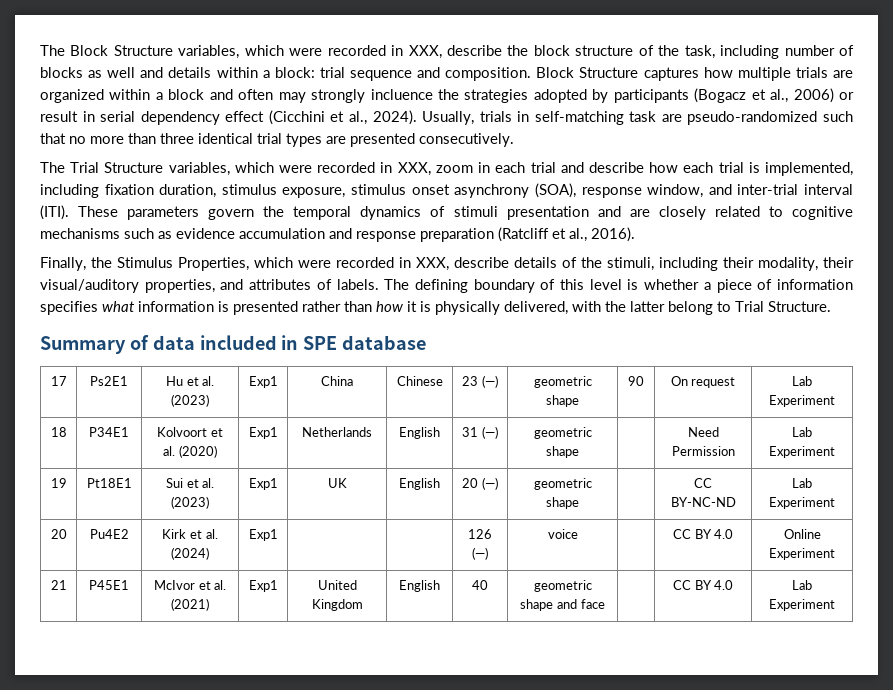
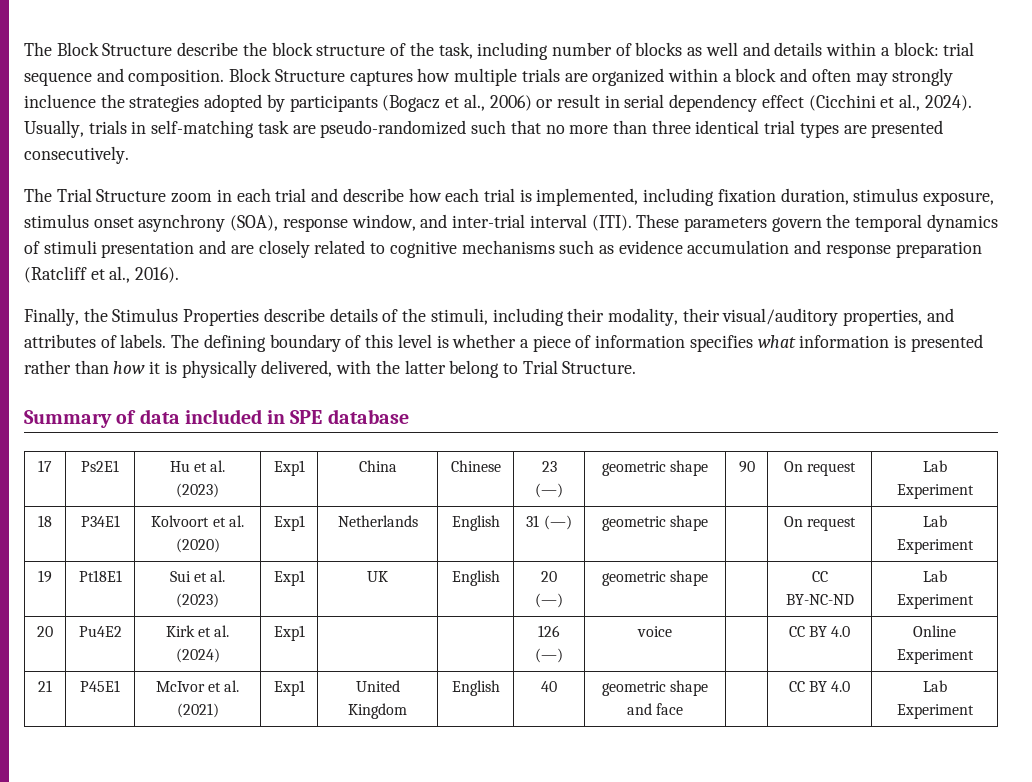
- The Block Structure variables, which were recorded in XXX, describe the block structure of the task, including number of blocks as well and details within a block: trial sequence and composition.
+ The Block Structure describe the block structure of the task, including number of blocks as well and details within a block: trial sequence and composition.
- The Trial Structure variables, which were recorded in XXX, zoom in each trial and describe how each trial is implemented, including fixation duration, stimulus exposure, stimulus onset asynchrony (SOA), response window, and inter-trial interval (ITI).
+ The Trial Structure zoom in each trial and describe how each trial is implemented, including fixation duration, stimulus exposure, stimulus onset asynchrony (SOA), response window, and inter-trial interval (ITI).
- Finally, the Stimulus Properties, which were recorded in XXX, describe details of the stimuli, including their modality, their visual/auditory properties, and attributes of labels.
+ Finally, the Stimulus Properties describe details of the stimuli, including their modality, their visual/auditory properties, and attributes of labels.
- 18 | P34E1 | Kolvoort et al. (2020) | Exp1 | Netherlands | English | 31 (—) | geometric shape | | Need Permission | Lab Experiment
+ 18 | P34E1 | Kolvoort et al. (2020) | Exp1 | Netherlands | English | 31 (—) | geometric shape | | On request | Lab Experiment

